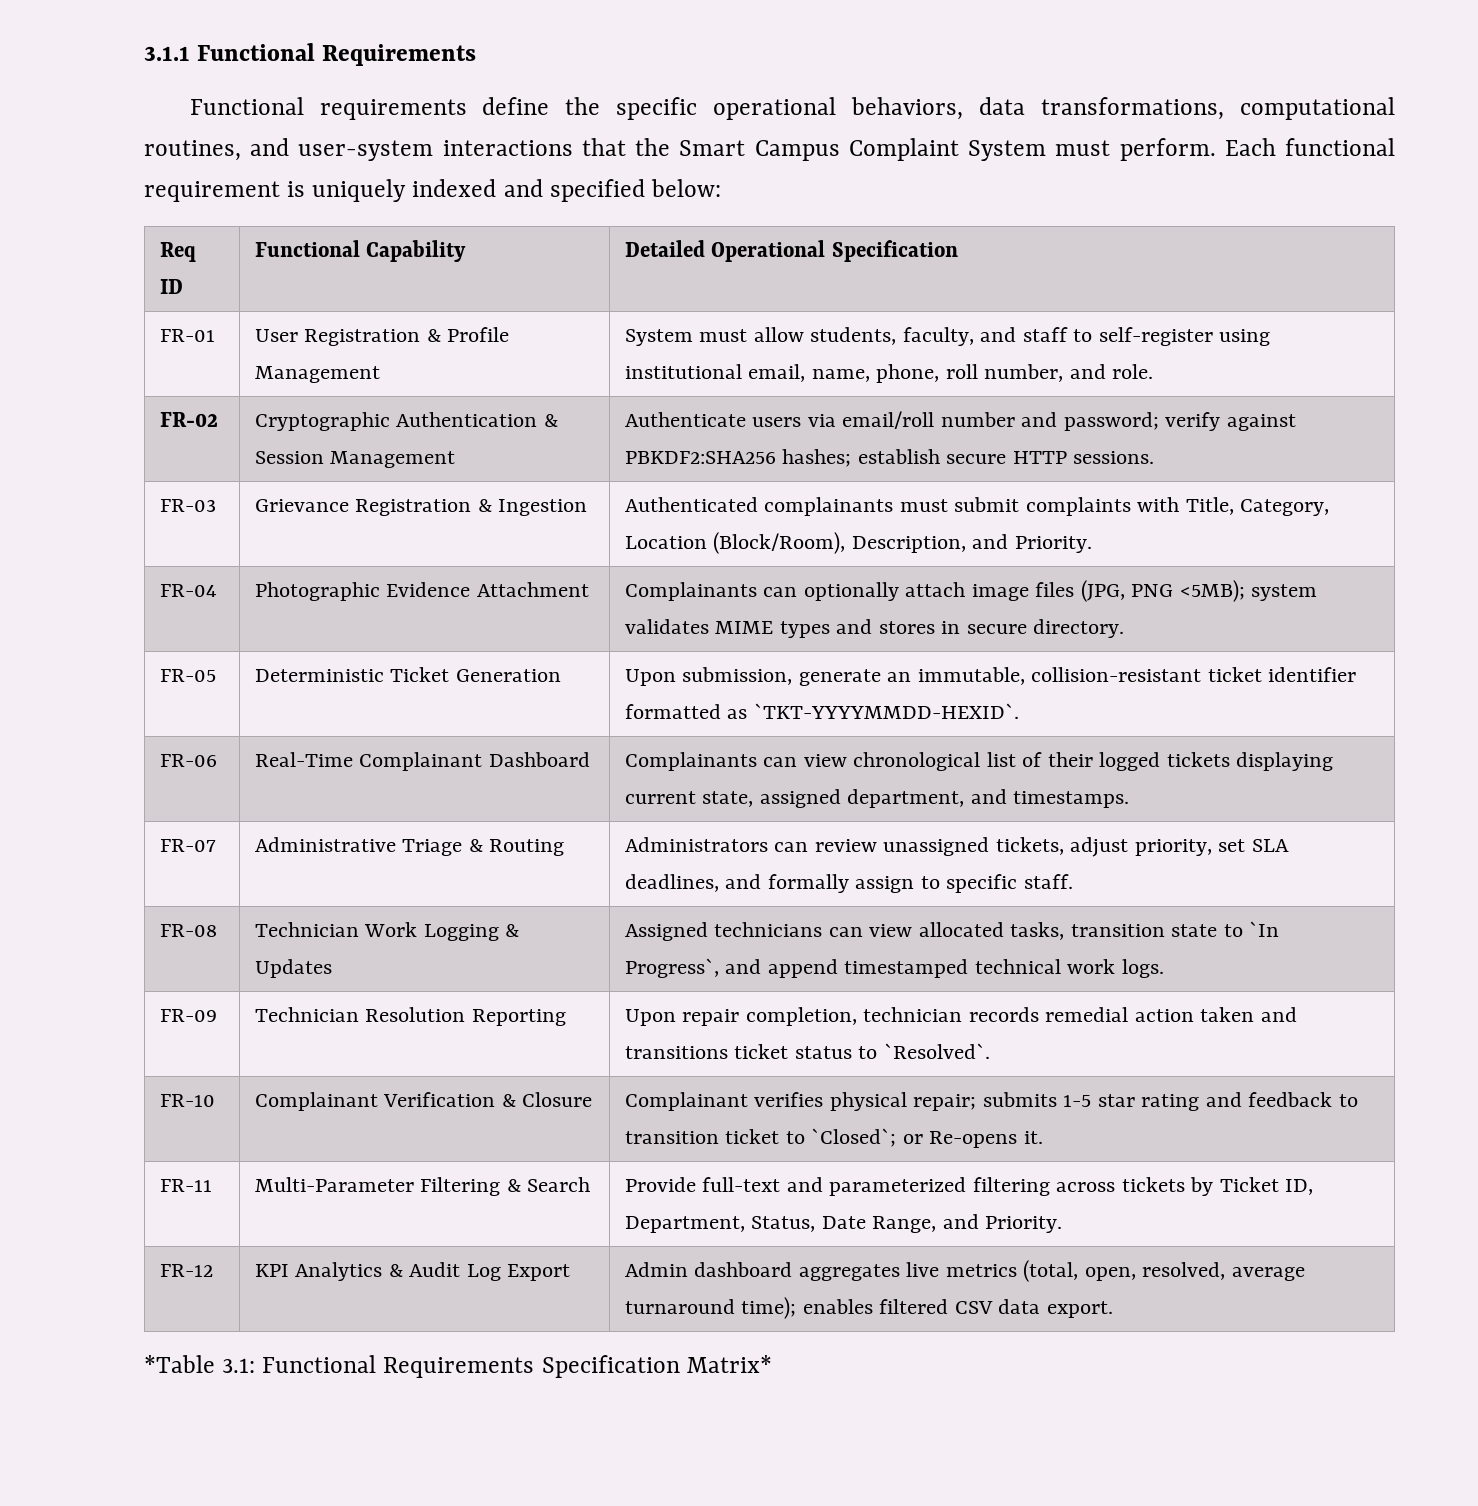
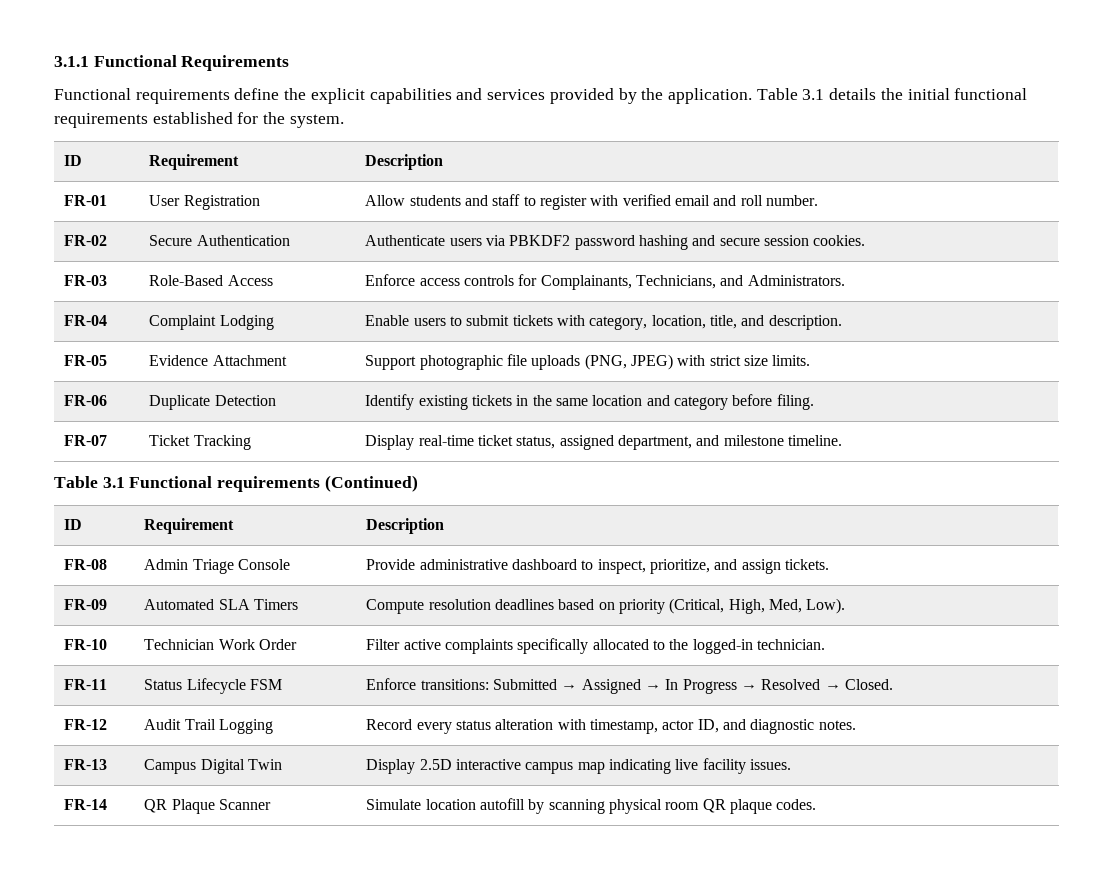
- Functional requirements define the specific operational behaviors, data transformations, computational routines, and user-system interactions that the Smart Campus Complaint System must perform. Each functional requirement is uniquely indexed and specified below:
- Req ID | Functional Capability | Detailed Operational Specification
- FR-01 | User Registration & Profile Management | System must allow students, faculty, and staff to self-register using institutional email, name, phone, roll number, and role.
+ Functional requirements define the explicit capabilities and services provided by the application. Table 3.1 details the initial functional requirements established for the system.
+ ID | Requirement | Description
+ FR-01 | User Registration | Allow students and staff to register with verified email and roll number.
- FR-02 | Cryptographic Authentication & Session Management | Authenticate users via email/roll number and password; verify against PBKDF2:SHA256 hashes; establish secure HTTP sessions.
- FR-03 | Grievance Registration & Ingestion | Authenticated complainants must submit complaints with Title, Category, Location (Block/Room), Description, and Priority.
- FR-04 | Photographic Evidence Attachment | Complainants can optionally attach image files (JPG, PNG <5MB); system validates MIME types and stores in secure directory.
- FR-05 | Deterministic Ticket Generation | Upon submission, generate an immutable, collision-resistant ticket identifier formatted as `TKT-YYYYMMDD-HEXID`.
- FR-06 | Real-Time Complainant Dashboard | Complainants can view chronological list of their logged tickets displaying current state, assigned department, and timestamps.
- FR-07 | Administrative Triage & Routing | Administrators can review unassigned tickets, adjust priority, set SLA deadlines, and formally assign to specific staff.
- FR-08 | Technician Work Logging & Updates | Assigned technicians can view allocated tasks, transition state to `In Progress`, and append timestamped technical work logs.
- FR-09 | Technician Resolution Reporting | Upon repair completion, technician records remedial action taken and transitions ticket status to `Resolved`.
- FR-10 | Complainant Verification & Closure | Complainant verifies physical repair; submits 1-5 star rating and feedback to transition ticket to `Closed`; or Re-opens it.
- FR-11 | Multi-Parameter Filtering & Search | Provide full-text and parameterized filtering across tickets by Ticket ID, Department, Status, Date Range, and Priority.
- FR-12 | KPI Analytics & Audit Log Export | Admin dashboard aggregates live metrics (total, open, resolved, average turnaround time); enables filtered CSV data export.
- *Table 3.1: Functional Requirements Specification Matrix*
+ FR-02 | Secure Authentication | Authenticate users via PBKDF2 password hashing and secure session cookies.
+ FR-03 | Role-Based Access | Enforce access controls for Complainants, Technicians, and Administrators.
+ FR-04 | Complaint Lodging | Enable users to submit tickets with category, location, title, and description.
+ FR-05 | Evidence Attachment | Support photographic file uploads (PNG, JPEG) with strict size limits.
+ FR-06 | Duplicate Detection | Identify existing tickets in the same location and category before filing.
+ FR-07 | Ticket Tracking | Display real-time ticket status, assigned department, and milestone timeline.
+ Table 3.1 Functional requirements (Continued)
+ ID | Requirement | Description
+ FR-08 | Admin Triage Console | Provide administrative dashboard to inspect, prioritize, and assign tickets.
+ FR-09 | Automated SLA Timers | Compute resolution deadlines based on priority (Critical, High, Med, Low).
+ FR-10 | Technician Work Order | Filter active complaints specifically allocated to the logged-in technician.
+ FR-11 | Status Lifecycle FSM | Enforce transitions: Submitted → Assigned → In Progress → Resolved → Closed.
+ FR-12 | Audit Trail Logging | Record every status alteration with timestamp, actor ID, and diagnostic notes.
+ FR-13 | Campus Digital Twin | Display 2.5D interactive campus map indicating live facility issues.
+ FR-14 | QR Plaque Scanner | Simulate location autofill by scanning physical room QR plaque codes.

